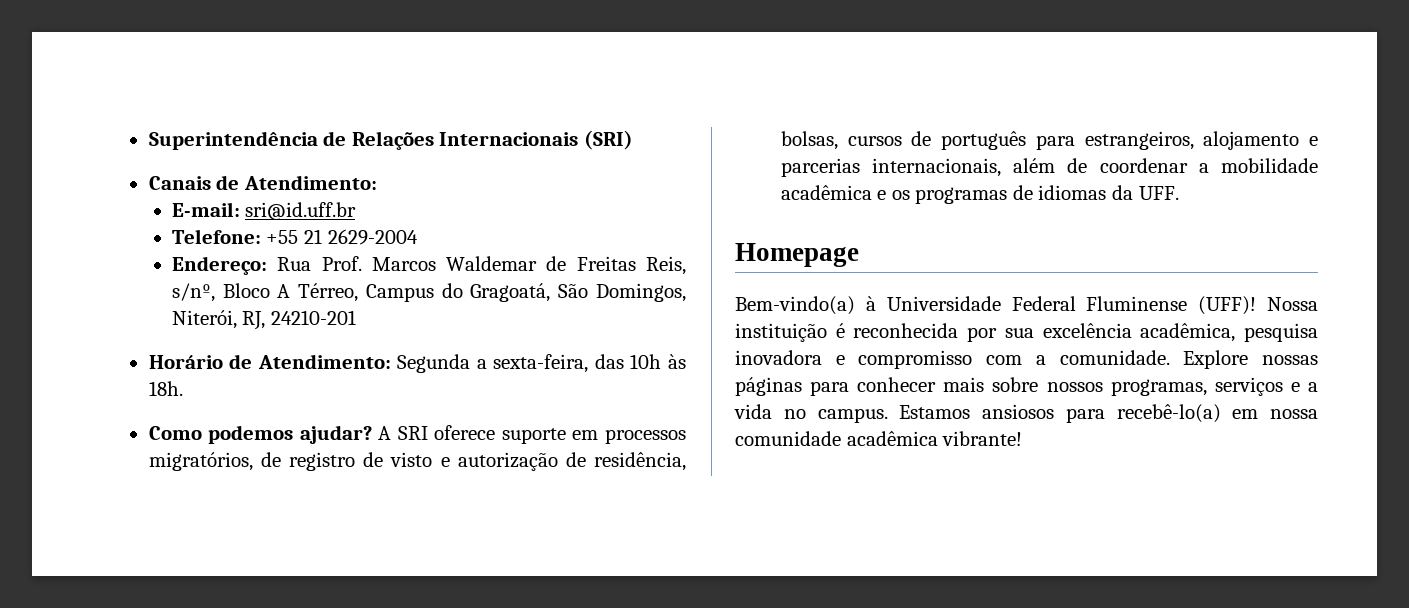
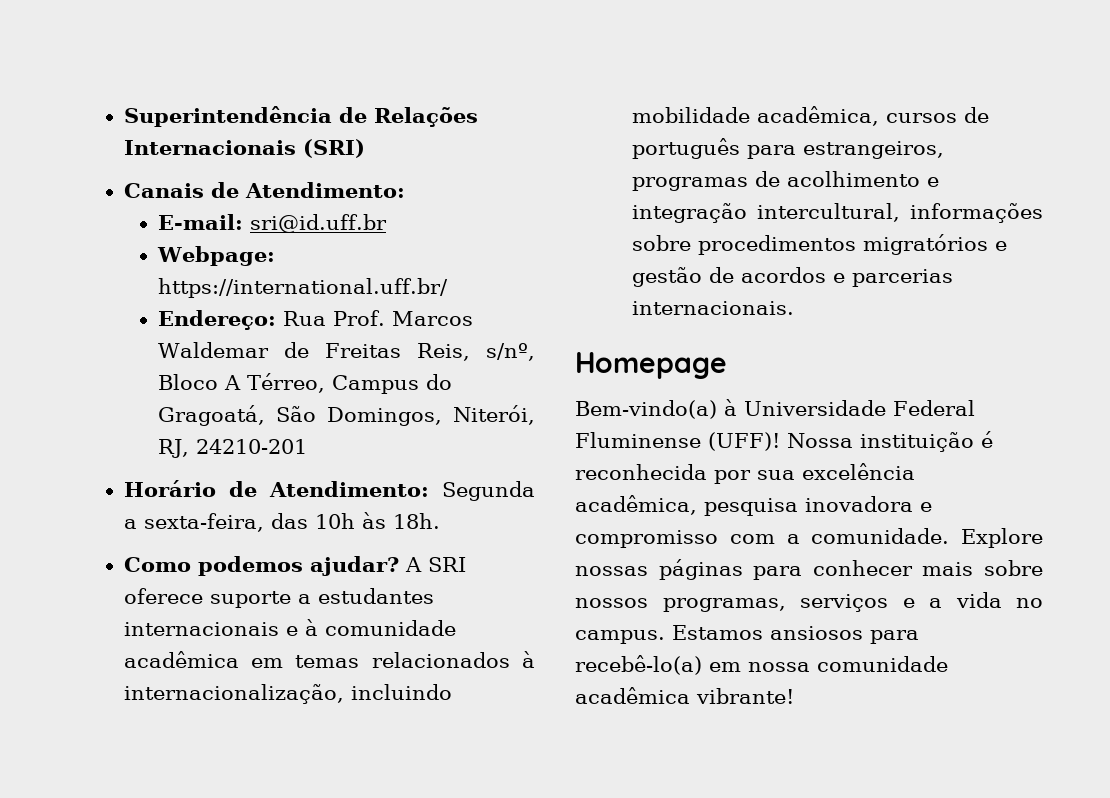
- Telefone: +55 21 2629-2004
+ Webpage: https://international.uff.br/
- A SRI oferece suporte em processos migratórios, de registro de visto e autorização de residência, bolsas, cursos de português para estrangeiros, alojamento e parcerias internacionais, além de coordenar a mobilidade acadêmica e os programas de idiomas da UFF.
+ A SRI oferece suporte a estudantes internacionais e à comunidade acadêmica em temas relacionados à internacionalização, incluindo mobilidade acadêmica, cursos de português para estrangeiros, programas de acolhimento e integração intercultural, informações sobre procedimentos migratórios e gestão de acordos e parcerias internacionais.

